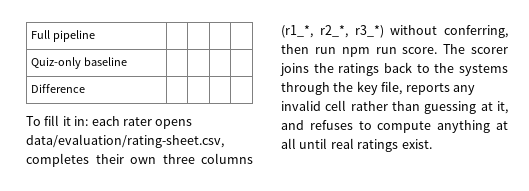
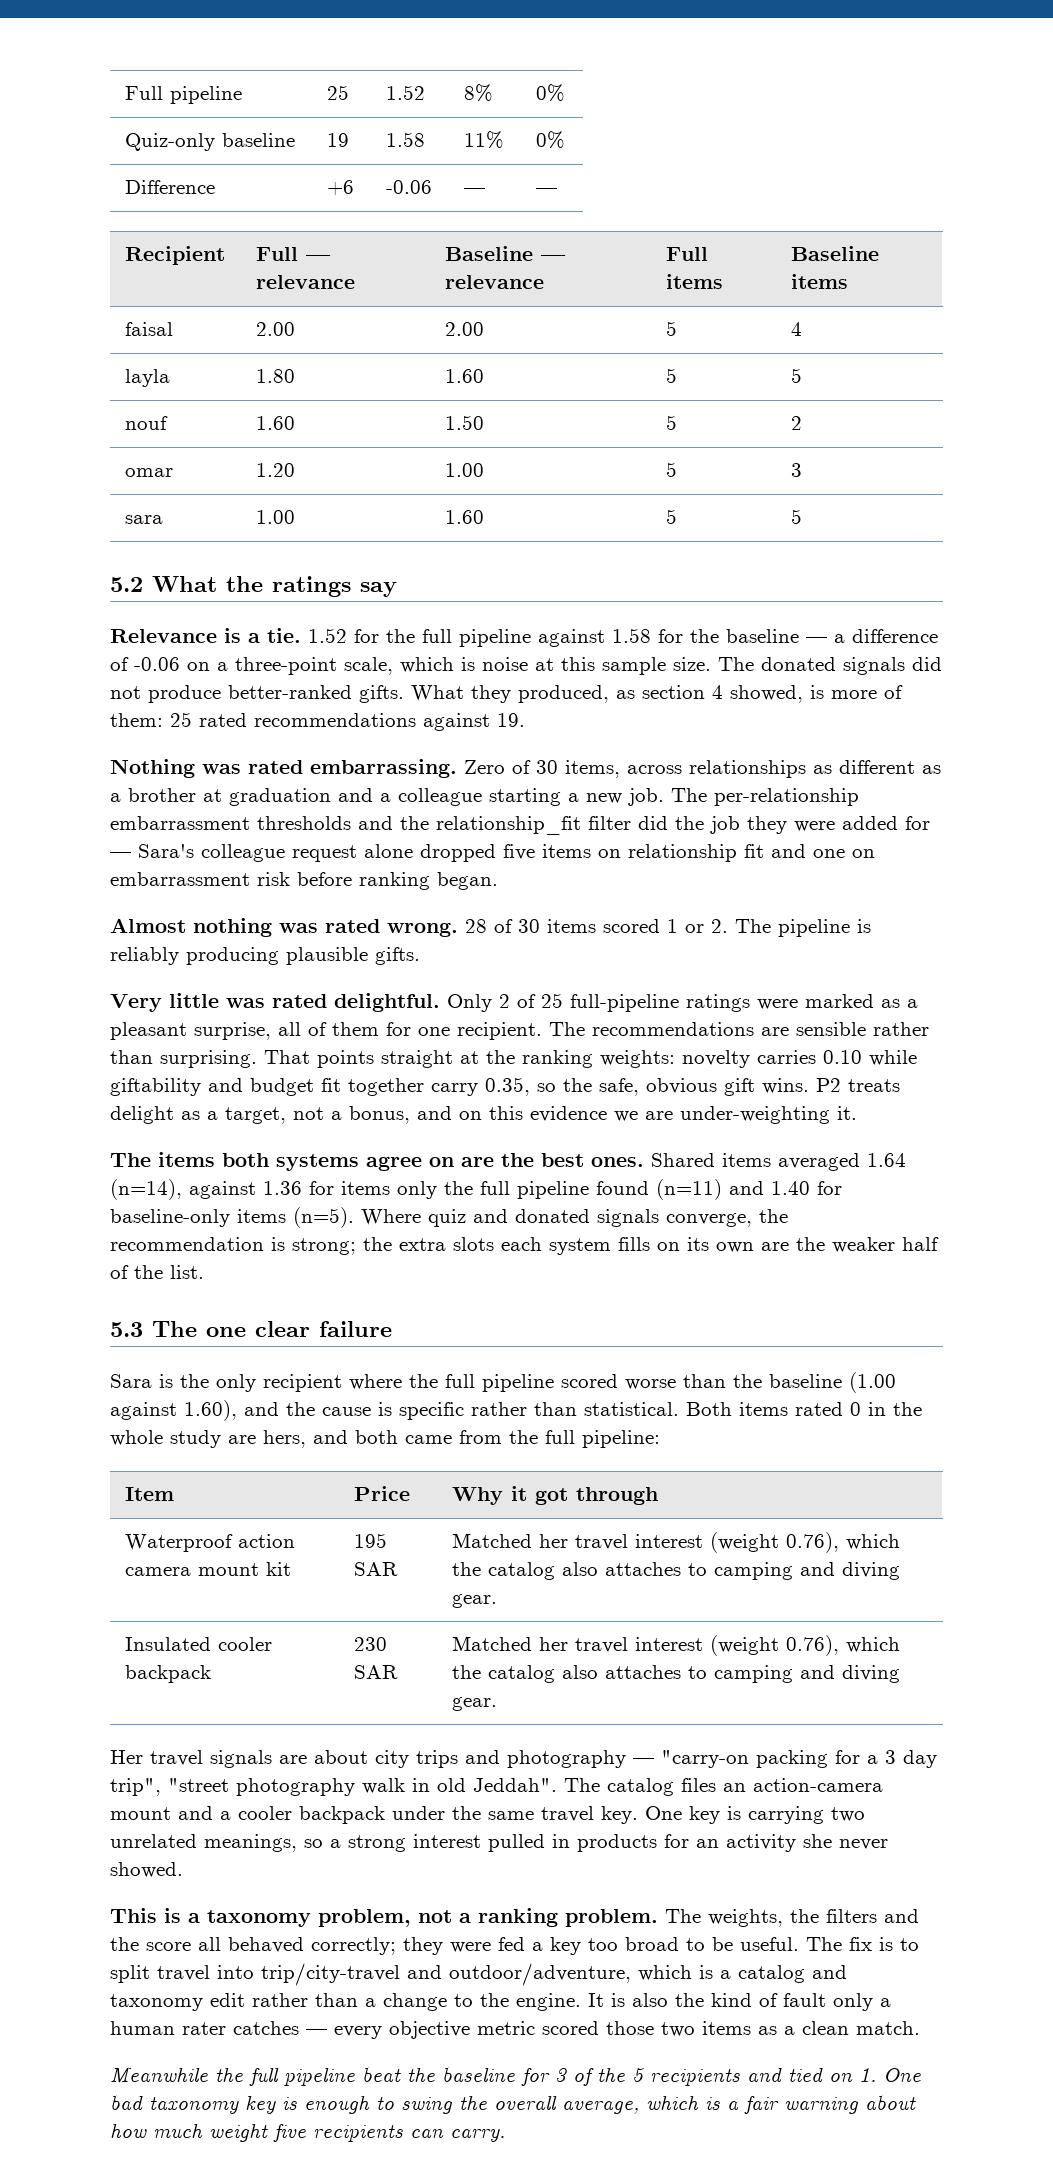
- Full pipeline | | | |
- Quiz-only baseline | | | |
- Difference | | | |
- To fill it in: each rater opens data/evaluation/rating-sheet.csv, completes their own three columns (r1_*, r2_*, r3_*) without conferring, then run npm run score. The scorer joins the ratings back to the systems through the key file, reports any invalid cell rather than guessing at it, and refuses to compute anything at all until real ratings exist.
+ Full pipeline | 25 | 1.52 | 8% | 0%
+ Quiz-only baseline | 19 | 1.58 | 11% | 0%
+ Difference | +6 | -0.06 | — | —
+ Recipient | Full — relevance | Baseline — relevance | Full items | Baseline items
+ faisal | 2.00 | 2.00 | 5 | 4
+ layla | 1.80 | 1.60 | 5 | 5
+ nouf | 1.60 | 1.50 | 5 | 2
+ omar | 1.20 | 1.00 | 5 | 3
+ sara | 1.00 | 1.60 | 5 | 5
+ 5.2 What the ratings say
+ Relevance is a tie. 1.52 for the full pipeline against 1.58 for the baseline — a difference of -0.06 on a three-point scale, which is noise at this sample size. The donated signals did not produce better-ranked gifts. What they produced, as section 4 showed, is more of them: 25 rated recommendations against 19.
+ Nothing was rated embarrassing. Zero of 30 items, across relationships as different as a brother at graduation and a colleague starting a new job. The per-relationship embarrassment thresholds and the relationship_fit filter did the job they were added for — Sara's colleague request alone dropped five items on relationship fit and one on embarrassment risk before ranking began.
+ Almost nothing was rated wrong. 28 of 30 items scored 1 or 2. The pipeline is reliably producing plausible gifts.
+ Very little was rated delightful. Only 2 of 25 full-pipeline ratings were marked as a pleasant surprise, all of them for one recipient. The recommendations are sensible rather than surprising. That points straight at the ranking weights: novelty carries 0.10 while giftability and budget fit together carry 0.35, so the safe, obvious gift wins. P2 treats delight as a target, not a bonus, and on this evidence we are under-weighting it.
+ The items both systems agree on are the best ones. Shared items averaged 1.64 (n=14), against 1.36 for items only the full pipeline found (n=11) and 1.40 for baseline-only items (n=5). Where quiz and donated signals converge, the recommendation is strong; the extra slots each system fills on its own are the weaker half of the list.
+ 5.3 The one clear failure
+ Sara is the only recipient where the full pipeline scored worse than the baseline (1.00 against 1.60), and the cause is specific rather than statistical. Both items rated 0 in the whole study are hers, and both came from the full pipeline:
+ Item | Price | Why it got through
+ Waterproof action camera mount kit | 195 SAR | Matched her travel interest (weight 0.76), which the catalog also attaches to camping and diving gear.
+ Insulated cooler backpack | 230 SAR | Matched her travel interest (weight 0.76), which the catalog also attaches to camping and diving gear.
+ Her travel signals are about city trips and photography — "carry-on packing for a 3 day trip", "street photography walk in old Jeddah". The catalog files an action-camera mount and a cooler backpack under the same travel key. One key is carrying two unrelated meanings, so a strong interest pulled in products for an activity she never showed.
+ This is a taxonomy problem, not a ranking problem. The weights, the filters and the score all behaved correctly; they were fed a key too broad to be useful. The fix is to split travel into trip/city-travel and outdoor/adventure, which is a catalog and taxonomy edit rather than a change to the engine. It is also the kind of fault only a human rater catches — every objective metric scored those two items as a clean match.
+ Meanwhile the full pipeline beat the baseline for 3 of the 5 recipients and tied on 1. One bad taxonomy key is enough to swing the overall average, which is a fair warning about how much weight five recipients can carry.

